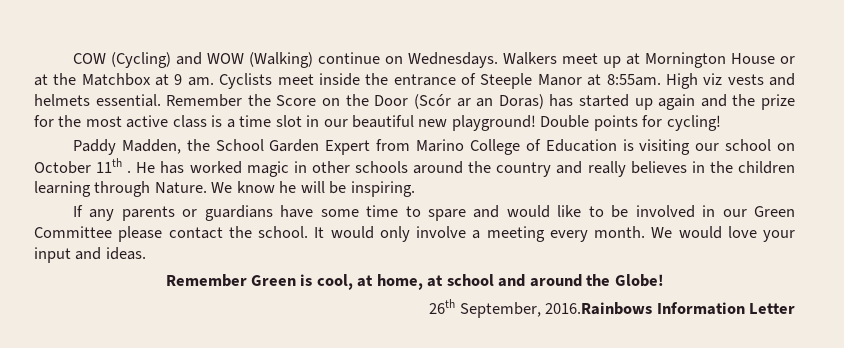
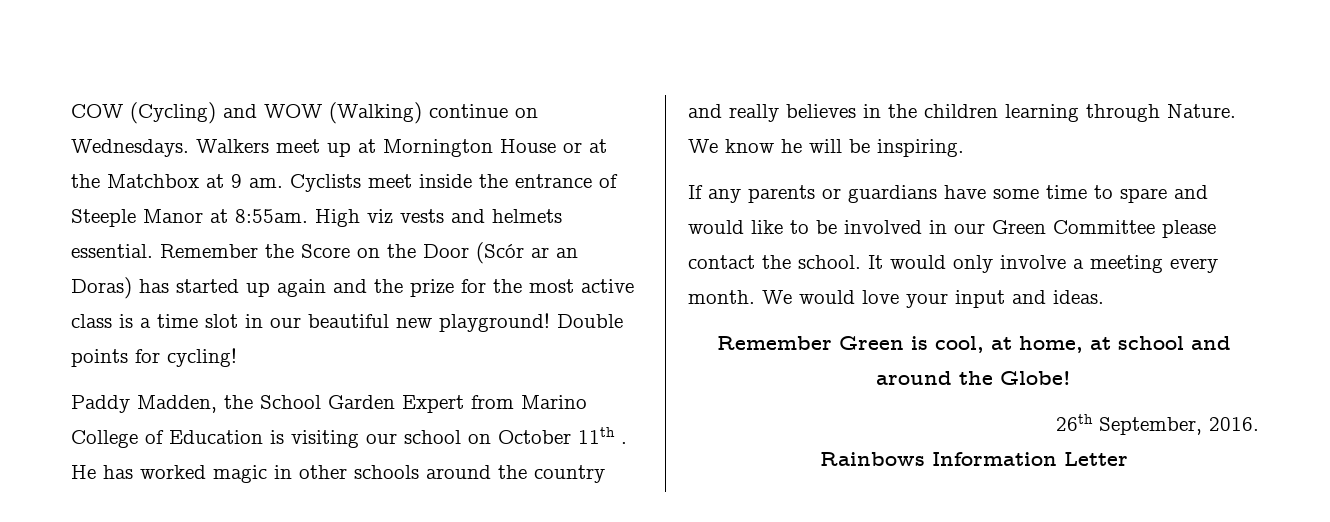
- 26th September, 2016.Rainbows Information Letter
+ 26th September, 2016.
+ Rainbows Information Letter

